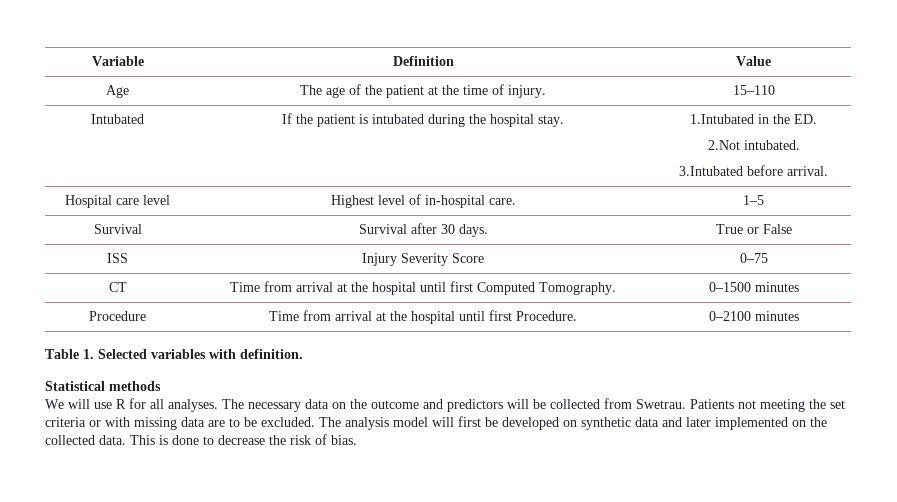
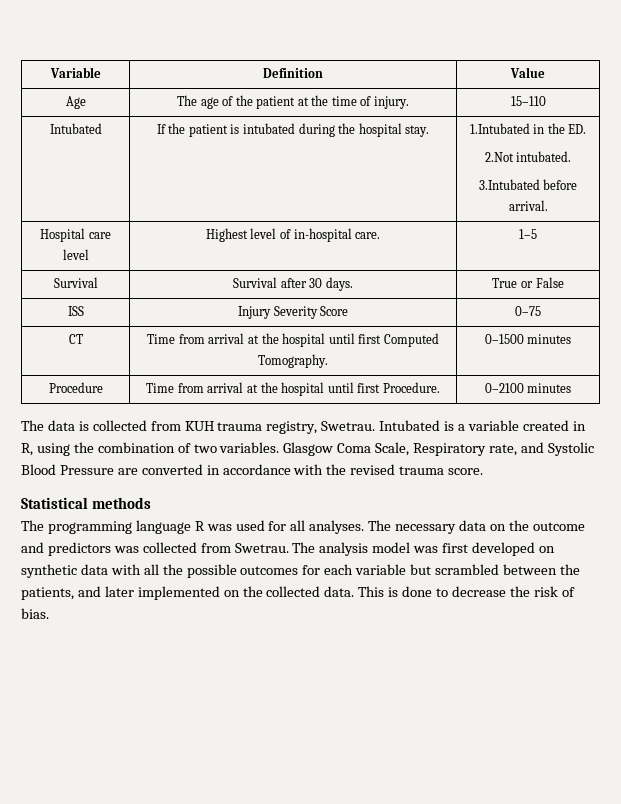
- Table 1. Selected variables with definition.
+ The data is collected from KUH trauma registry, Swetrau. Intubated is a variable created in R, using the combination of two variables. Glasgow Coma Scale, Respiratory rate, and Systolic Blood Pressure are converted in accordance with the revised trauma score.
  Statistical methods
- We will use R for all analyses.
+ The programming language R was used for all analyses.
- The necessary data on the outcome and predictors will be collected from Swetrau.
+ The necessary data on the outcome and predictors was collected from Swetrau.
- Patients not meeting the set criteria or with missing data are to be excluded. The analysis model will first be developed on synthetic data and later implemented on the collected data.
+ The analysis model was first developed on synthetic data with all the possible outcomes for each variable but scrambled between the patients, and later implemented on the collected data.

